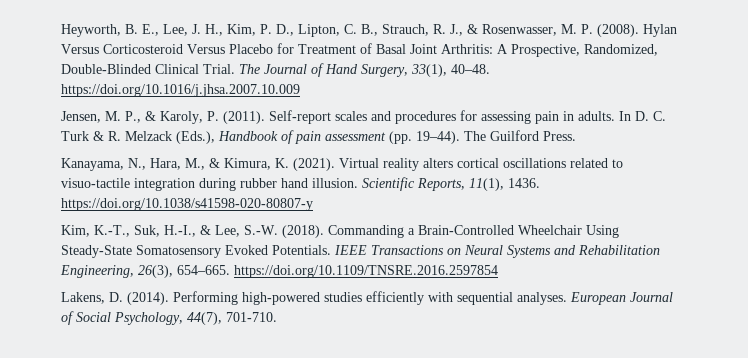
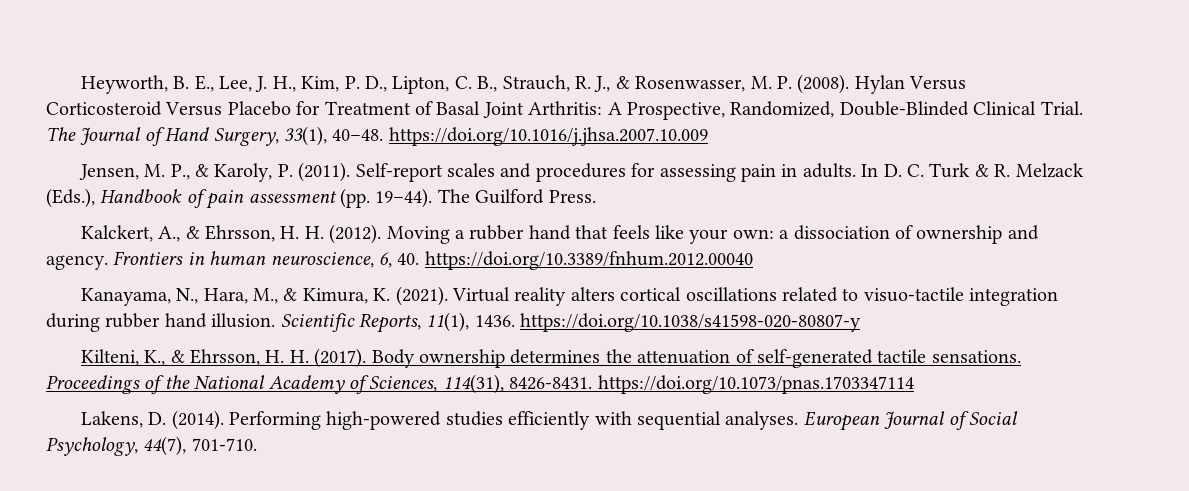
+ Kalckert, A., & Ehrsson, H. H. (2012). Moving a rubber hand that feels like your own: a dissociation of ownership and agency. Frontiers in human neuroscience, 6, 40. https://doi.org/10.3389/fnhum.2012.00040
- Kim, K.-T., Suk, H.-I., & Lee, S.-W. (2018). Commanding a Brain-Controlled Wheelchair Using Steady-State Somatosensory Evoked Potentials. IEEE Transactions on Neural Systems and Rehabilitation Engineering, 26(3), 654–665. https://doi.org/10.1109/TNSRE.2016.2597854
+ Kilteni, K., & Ehrsson, H. H. (2017). Body ownership determines the attenuation of self-generated tactile sensations. Proceedings of the National Academy of Sciences, 114(31), 8426-8431. https://doi.org/10.1073/pnas.1703347114

